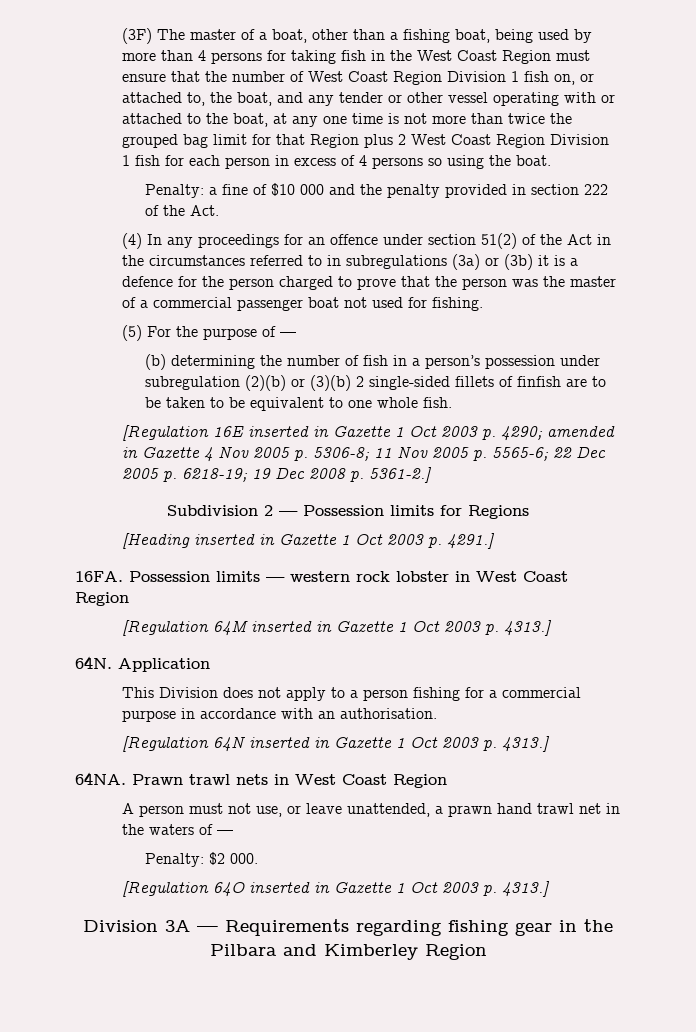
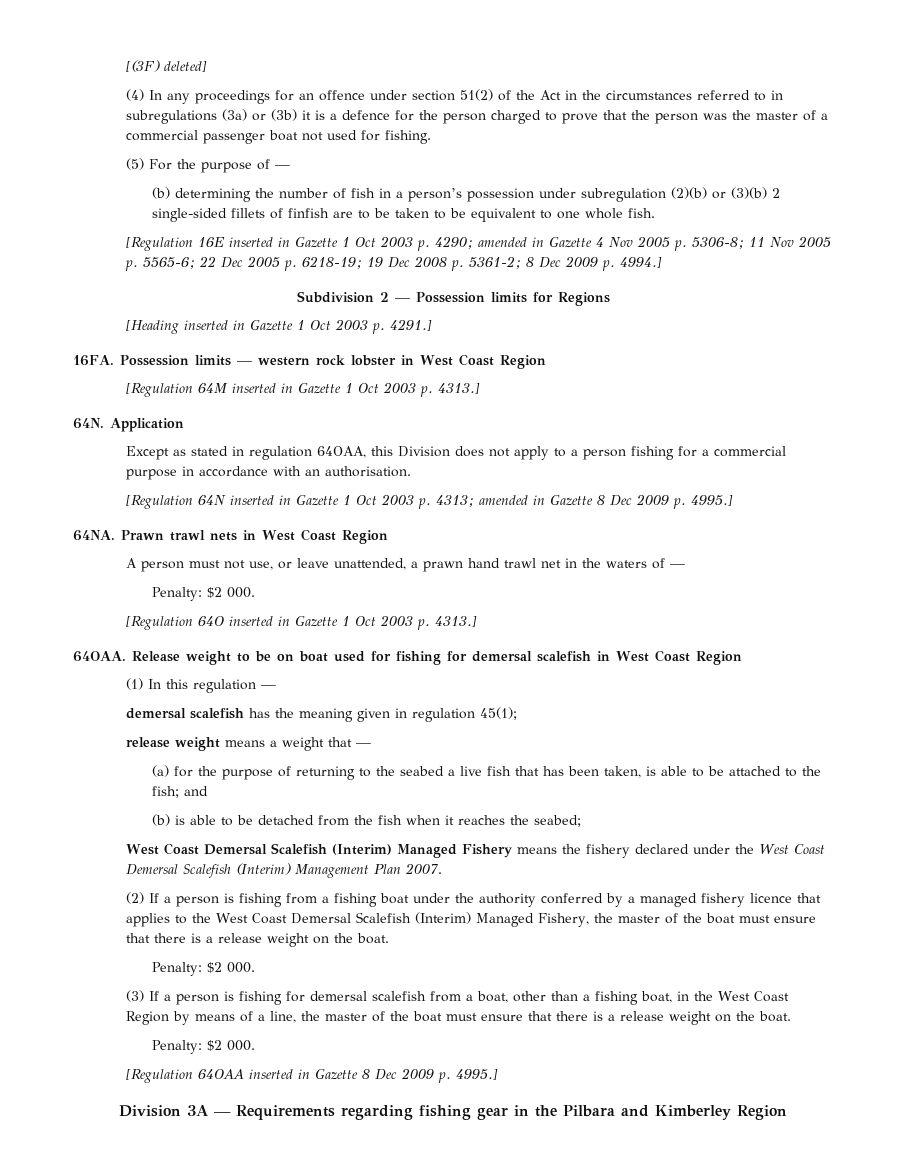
- (3F) The master of a boat, other than a fishing boat, being used by more than 4 persons for taking fish in the West Coast Region must ensure that the number of West Coast Region Division 1 fish on, or attached to, the boat, and any tender or other vessel operating with or attached to the boat, at any one time is not more than twice the grouped bag limit for that Region plus 2 West Coast Region Division 1 fish for each person in excess of 4 persons so using the boat.
- Penalty: a fine of $10 000 and the penalty provided in section 222 of the Act.
+ [(3F) deleted]
- [Regulation 16E inserted in Gazette 1 Oct 2003 p. 4290; amended in Gazette 4 Nov 2005 p. 5306-8; 11 Nov 2005 p. 5565-6; 22 Dec 2005 p. 6218-19; 19 Dec 2008 p. 5361-2.]
+ [Regulation 16E inserted in Gazette 1 Oct 2003 p. 4290; amended in Gazette 4 Nov 2005 p. 5306-8; 11 Nov 2005 p. 5565-6; 22 Dec 2005 p. 6218-19; 19 Dec 2008 p. 5361-2; 8 Dec 2009 p. 4994.]
- This Division does not apply to a person fishing for a commercial purpose in accordance with an authorisation.
+ Except as stated in regulation 64OAA, this Division does not apply to a person fishing for a commercial purpose in accordance with an authorisation.
- [Regulation 64N inserted in Gazette 1 Oct 2003 p. 4313.]
+ [Regulation 64N inserted in Gazette 1 Oct 2003 p. 4313; amended in Gazette 8 Dec 2009 p. 4995.]
+ 64OAA. Release weight to be on boat used for fishing for demersal scalefish in West Coast Region
+ (1) In this regulation —
+ demersal scalefish has the meaning given in regulation 45(1);
+ release weight means a weight that —
+ (a) for the purpose of returning to the seabed a live fish that has been taken, is able to be attached to the fish; and
+ (b) is able to be detached from the fish when it reaches the seabed;
+ West Coast Demersal Scalefish (Interim) Managed Fishery means the fishery declared under the West Coast Demersal Scalefish (Interim) Management Plan 2007.
+ (2) If a person is fishing from a fishing boat under the authority conferred by a managed fishery licence that applies to the West Coast Demersal Scalefish (Interim) Managed Fishery, the master of the boat must ensure that there is a release weight on the boat.
+ Penalty: $2 000.
+ (3) If a person is fishing for demersal scalefish from a boat, other than a fishing boat, in the West Coast Region by means of a line, the master of the boat must ensure that there is a release weight on the boat.
+ Penalty: $2 000.
+ [Regulation 64OAA inserted in Gazette 8 Dec 2009 p. 4995.]

